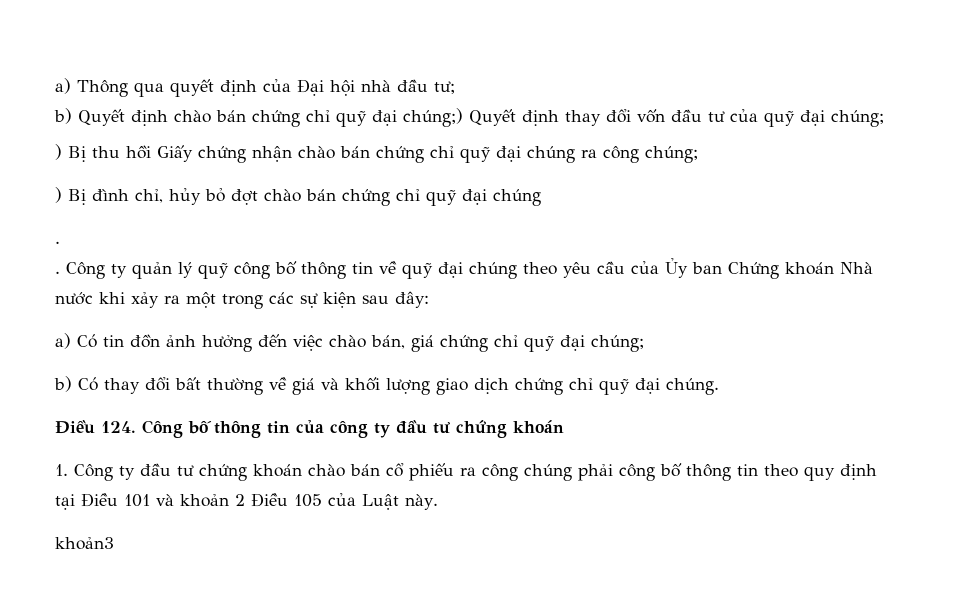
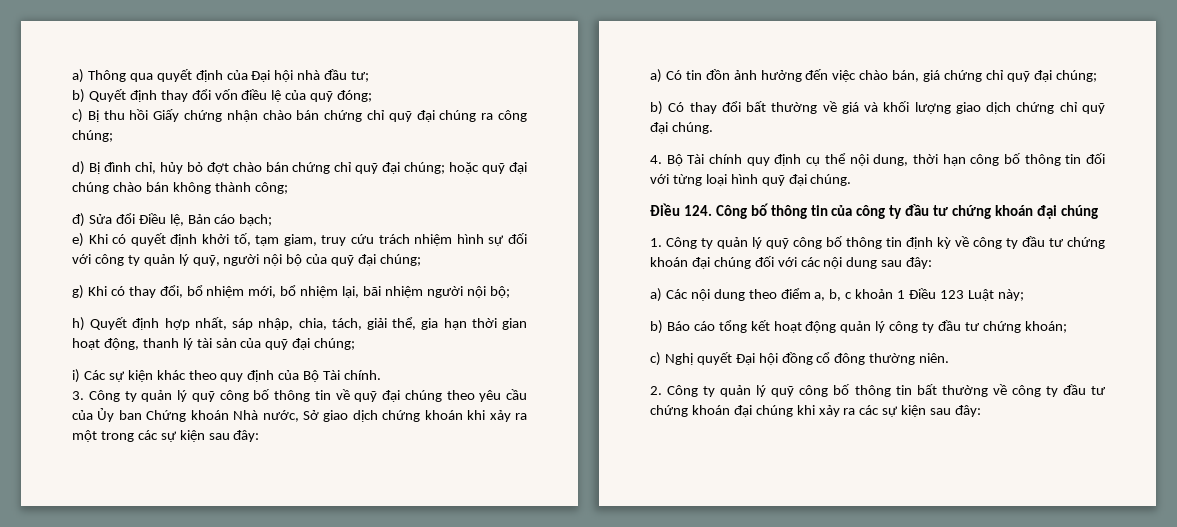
- b) Quyết định chào bán chứng chỉ quỹ đại chúng;) Quyết định thay đổi vốn đầu tư của quỹ đại chúng;
- ) Bị thu hồi Giấy chứng nhận chào bán chứng chỉ quỹ đại chúng ra công chúng;
+ b) Quyết định thay đổi vốn điều lệ của quỹ đóng;
+ c) Bị thu hồi Giấy chứng nhận chào bán chứng chỉ quỹ đại chúng ra công chúng;
- ) Bị đình chỉ, hủy bỏ đợt chào bán chứng chỉ quỹ đại chúng
- .
- . Công ty quản lý quỹ công bố thông tin về quỹ đại chúng theo yêu cầu của Ủy ban Chứng khoán Nhà nước khi xảy ra một trong các sự kiện sau đây:
+ d) Bị đình chỉ, hủy bỏ đợt chào bán chứng chỉ quỹ đại chúng; hoặc quỹ đại chúng chào bán không thành công;
+ đ) Sửa đổi Điều lệ, Bản cáo bạch;
+ e) Khi có quyết định khởi tố, tạm giam, truy cứu trách nhiệm hình sự đối với công ty quản lý quỹ, người nội bộ của quỹ đại chúng;
+ g) Khi có thay đổi, bổ nhiệm mới, bổ nhiệm lại, bãi nhiệm người nội bộ;
+ h) Quyết định hợp nhất, sáp nhập, chia, tách, giải thể, gia hạn thời gian hoạt động, thanh lý tài sản của quỹ đại chúng;
+ i) Các sự kiện khác theo quy định của Bộ Tài chính.
+ 3. Công ty quản lý quỹ công bố thông tin về quỹ đại chúng theo yêu cầu của Ủy ban Chứng khoán Nhà nước, Sở giao dịch chứng khoán khi xảy ra một trong các sự kiện sau đây:
+ 4. Bộ Tài chính quy định cụ thể nội dung, thời hạn công bố thông tin đối với từng loại hình quỹ đại chúng.
- Điều 124. Công bố thông tin của công ty đầu tư chứng khoán
+ Điều 124. Công bố thông tin của công ty đầu tư chứng khoán đại chúng
- 1. Công ty đầu tư chứng khoán chào bán cổ phiếu ra công chúng phải công bố thông tin theo quy định tại Điều 101 và khoản 2 Điều 105 của Luật này.
- khoản3
+ 1. Công ty quản lý quỹ công bố thông tin định kỳ về công ty đầu tư chứng khoán đại chúng đối với các nội dung sau đây:
+ a) Các nội dung theo điểm a, b, c khoản 1 Điều 123 Luật này;
+ b) Báo cáo tổng kết hoạt động quản lý công ty đầu tư chứng khoán;
+ c) Nghị quyết Đại hội đồng cổ đông thường niên.
+ 2. Công ty quản lý quỹ công bố thông tin bất thường về công ty đầu tư chứng khoán đại chúng khi xảy ra các sự kiện sau đây:

